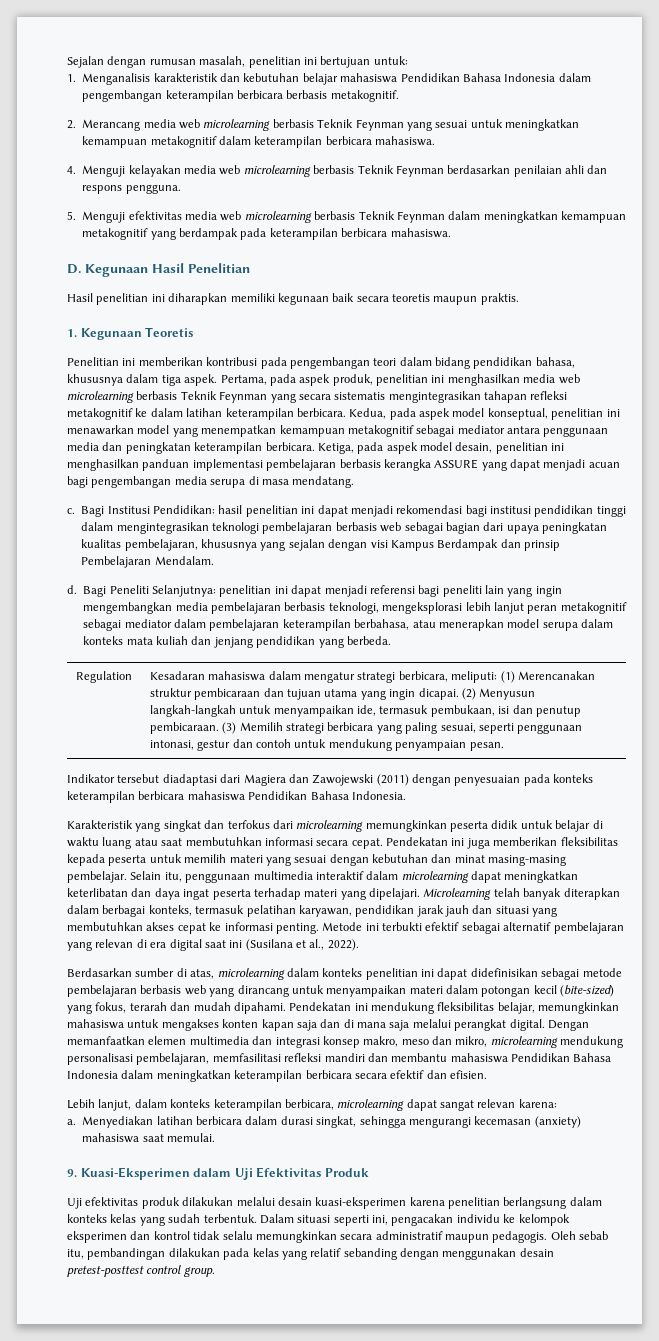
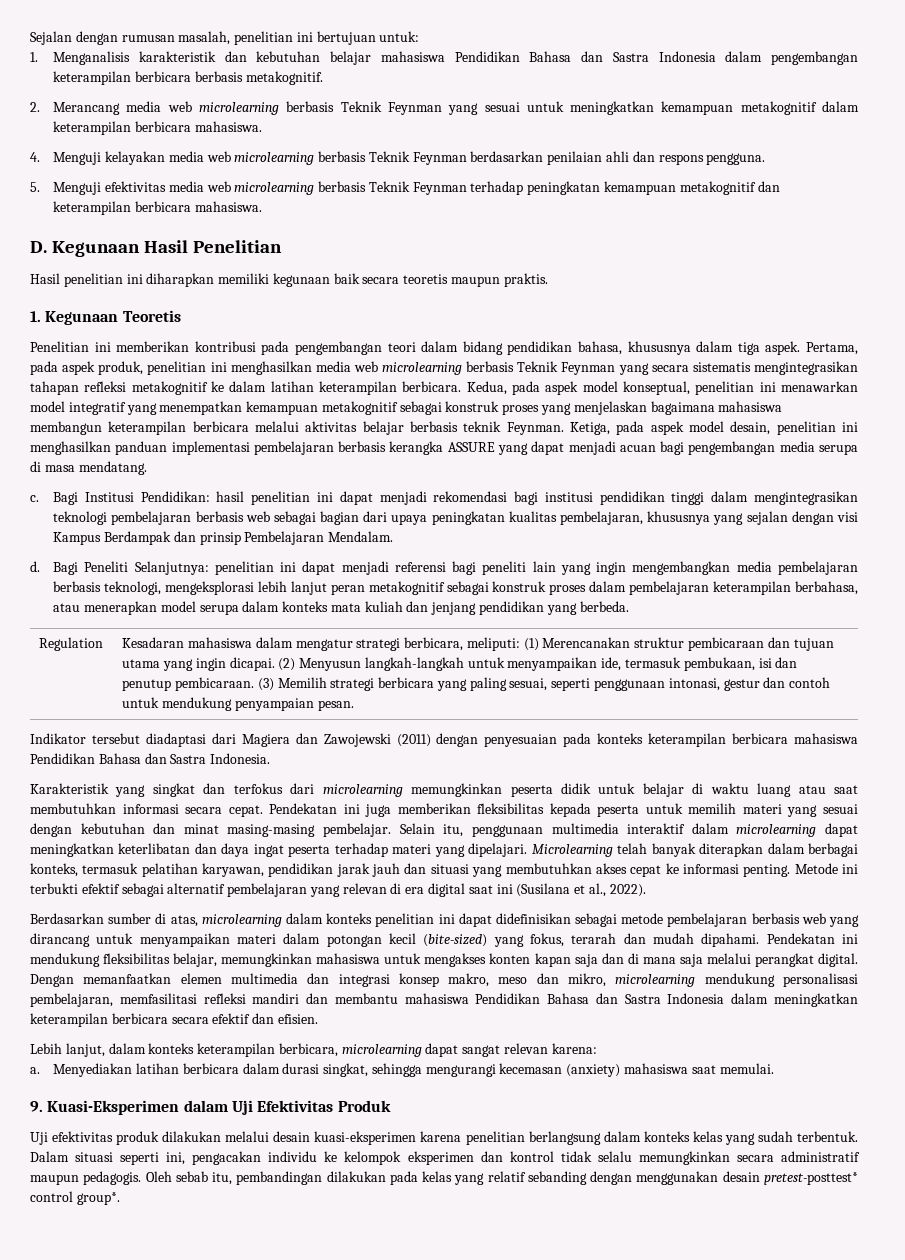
- 1. Menganalisis karakteristik dan kebutuhan belajar mahasiswa Pendidikan Bahasa Indonesia dalam pengembangan keterampilan berbicara berbasis metakognitif.
+ 1. Menganalisis karakteristik dan kebutuhan belajar mahasiswa Pendidikan Bahasa dan Sastra Indonesia dalam pengembangan keterampilan berbicara berbasis metakognitif.
- 5. Menguji efektivitas media web microlearning berbasis Teknik Feynman dalam meningkatkan kemampuan metakognitif yang berdampak pada keterampilan berbicara mahasiswa.
+ 5. Menguji efektivitas media web microlearning berbasis Teknik Feynman terhadap peningkatan kemampuan metakognitif dan keterampilan berbicara mahasiswa.
- Kedua, pada aspek model konseptual, penelitian ini menawarkan model yang menempatkan kemampuan metakognitif sebagai mediator antara penggunaan media dan peningkatan keterampilan berbicara.
+ Kedua, pada aspek model konseptual, penelitian ini menawarkan model integratif yang menempatkan kemampuan metakognitif sebagai konstruk proses yang menjelaskan bagaimana mahasiswa membangun keterampilan berbicara melalui aktivitas belajar berbasis teknik Feynman.
- Bagi Peneliti Selanjutnya: penelitian ini dapat menjadi referensi bagi peneliti lain yang ingin mengembangkan media pembelajaran berbasis teknologi, mengeksplorasi lebih lanjut peran metakognitif sebagai mediator dalam pembelajaran keterampilan berbahasa, atau menerapkan model serupa dalam konteks mata kuliah dan jenjang pendidikan yang berbeda.
+ Bagi Peneliti Selanjutnya: penelitian ini dapat menjadi referensi bagi peneliti lain yang ingin mengembangkan media pembelajaran berbasis teknologi, mengeksplorasi lebih lanjut peran metakognitif sebagai konstruk proses dalam pembelajaran keterampilan berbahasa, atau menerapkan model serupa dalam konteks mata kuliah dan jenjang pendidikan yang berbeda.
- Indikator tersebut diadaptasi dari Magiera dan Zawojewski (2011) dengan penyesuaian pada konteks keterampilan berbicara mahasiswa Pendidikan Bahasa Indonesia.
+ Indikator tersebut diadaptasi dari Magiera dan Zawojewski (2011) dengan penyesuaian pada konteks keterampilan berbicara mahasiswa Pendidikan Bahasa dan Sastra Indonesia.
- Dengan memanfaatkan elemen multimedia dan integrasi konsep makro, meso dan mikro, microlearning mendukung personalisasi pembelajaran, memfasilitasi refleksi mandiri dan membantu mahasiswa Pendidikan Bahasa Indonesia dalam meningkatkan keterampilan berbicara secara efektif dan efisien.
+ Dengan memanfaatkan elemen multimedia dan integrasi konsep makro, meso dan mikro, microlearning mendukung personalisasi pembelajaran, memfasilitasi refleksi mandiri dan membantu mahasiswa Pendidikan Bahasa dan Sastra Indonesia dalam meningkatkan keterampilan berbicara secara efektif dan efisien.
- Oleh sebab itu, pembandingan dilakukan pada kelas yang relatif sebanding dengan menggunakan desain pretest-posttest control group.
+ Oleh sebab itu, pembandingan dilakukan pada kelas yang relatif sebanding dengan menggunakan desain pretest-posttest* control group*.

